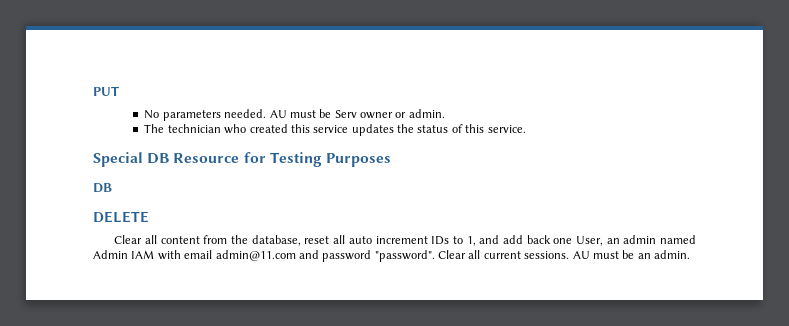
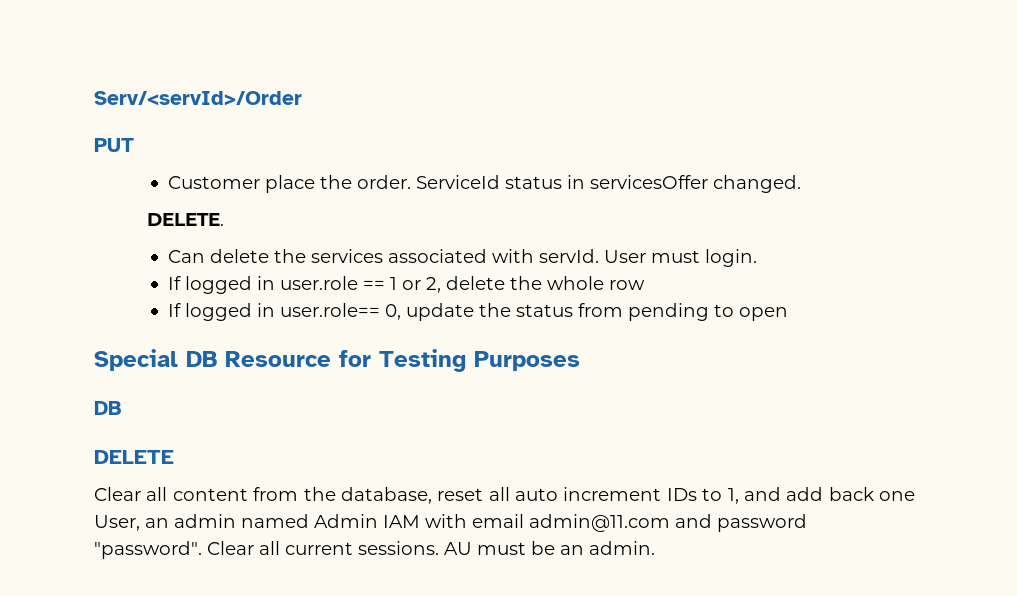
+ Serv/<servId>/Order
- No parameters needed. AU must be Serv owner or admin.
- The technician who created this service updates the status of this service.
+ Customer place the order. ServiceId status in servicesOffer changed.
+ DELETE.
+ Can delete the services associated with servId. User must login.
+ If logged in user.role == 1 or 2, delete the whole row
+ If logged in user.role== 0, update the status from pending to open

